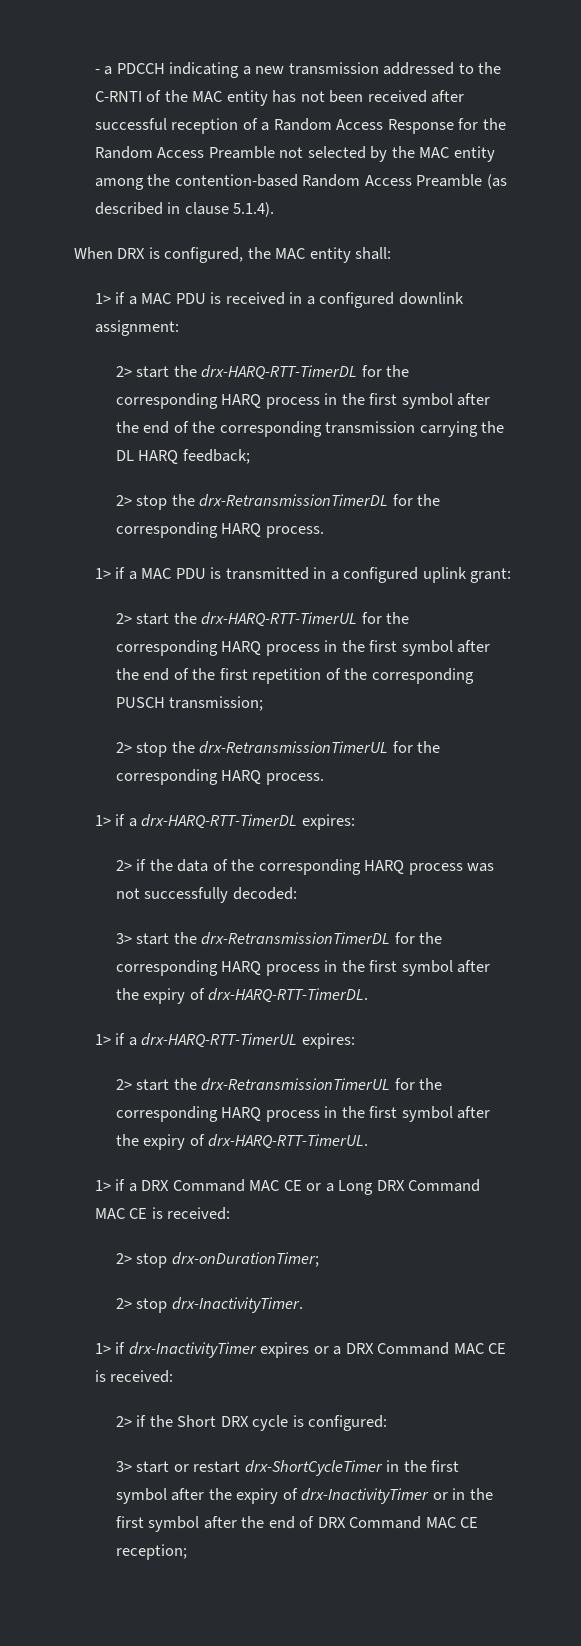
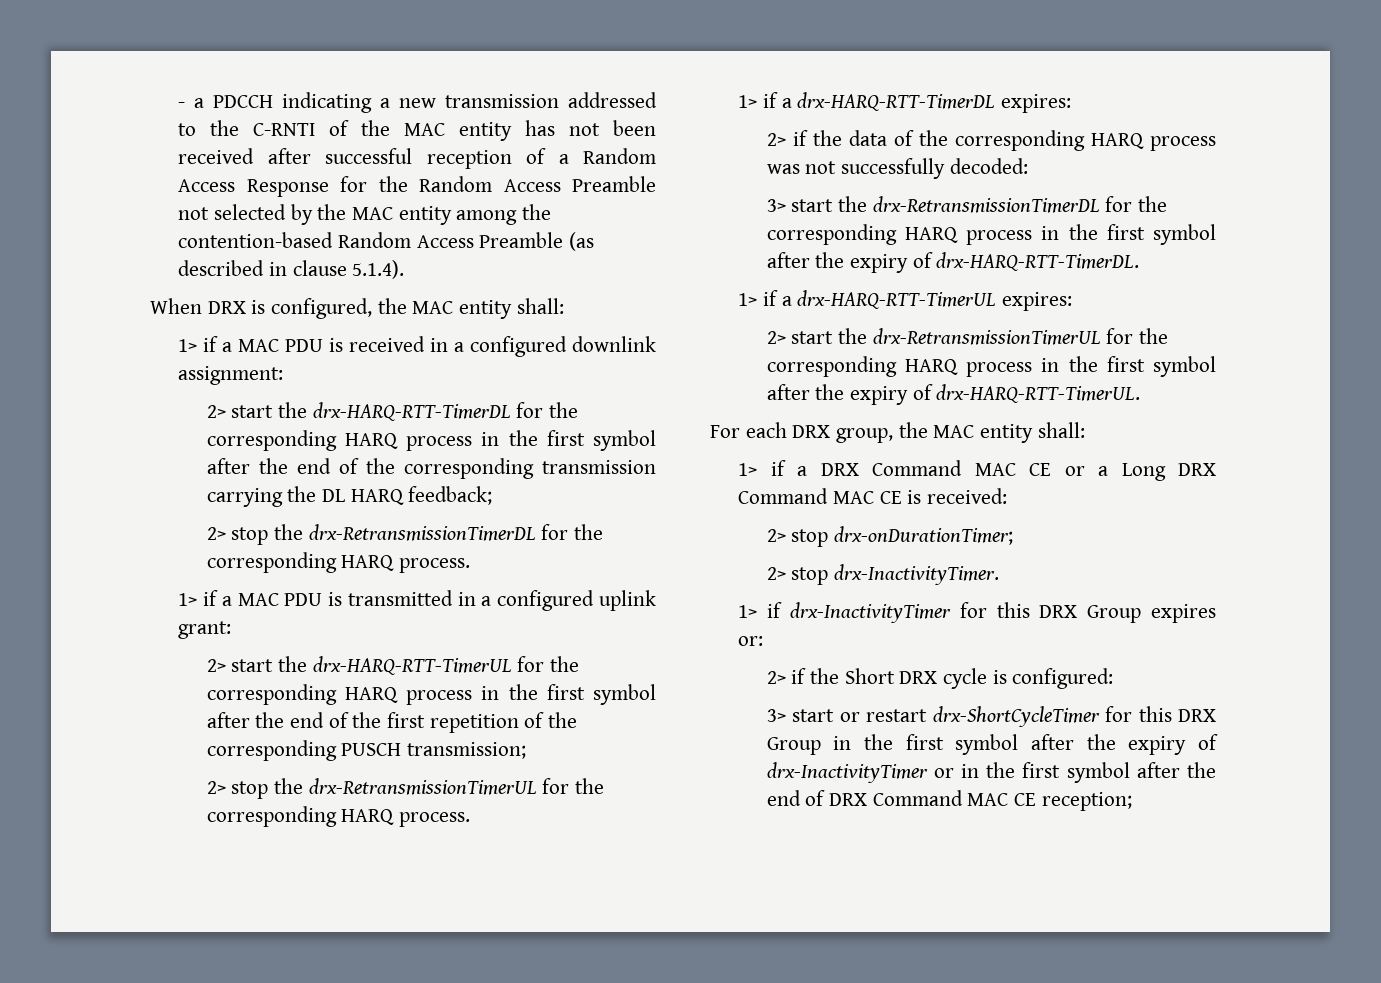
+ For each DRX group, the MAC entity shall:
- 1> if drx-InactivityTimer expires or a DRX Command MAC CE is received:
+ 1> if drx-InactivityTimer for this DRX Group expires or:
- 3> start or restart drx-ShortCycleTimer in the first symbol after the expiry of drx-InactivityTimer or in the first symbol after the end of DRX Command MAC CE reception;
+ 3> start or restart drx-ShortCycleTimer for this DRX Group in the first symbol after the expiry of drx-InactivityTimer or in the first symbol after the end of DRX Command MAC CE reception;

